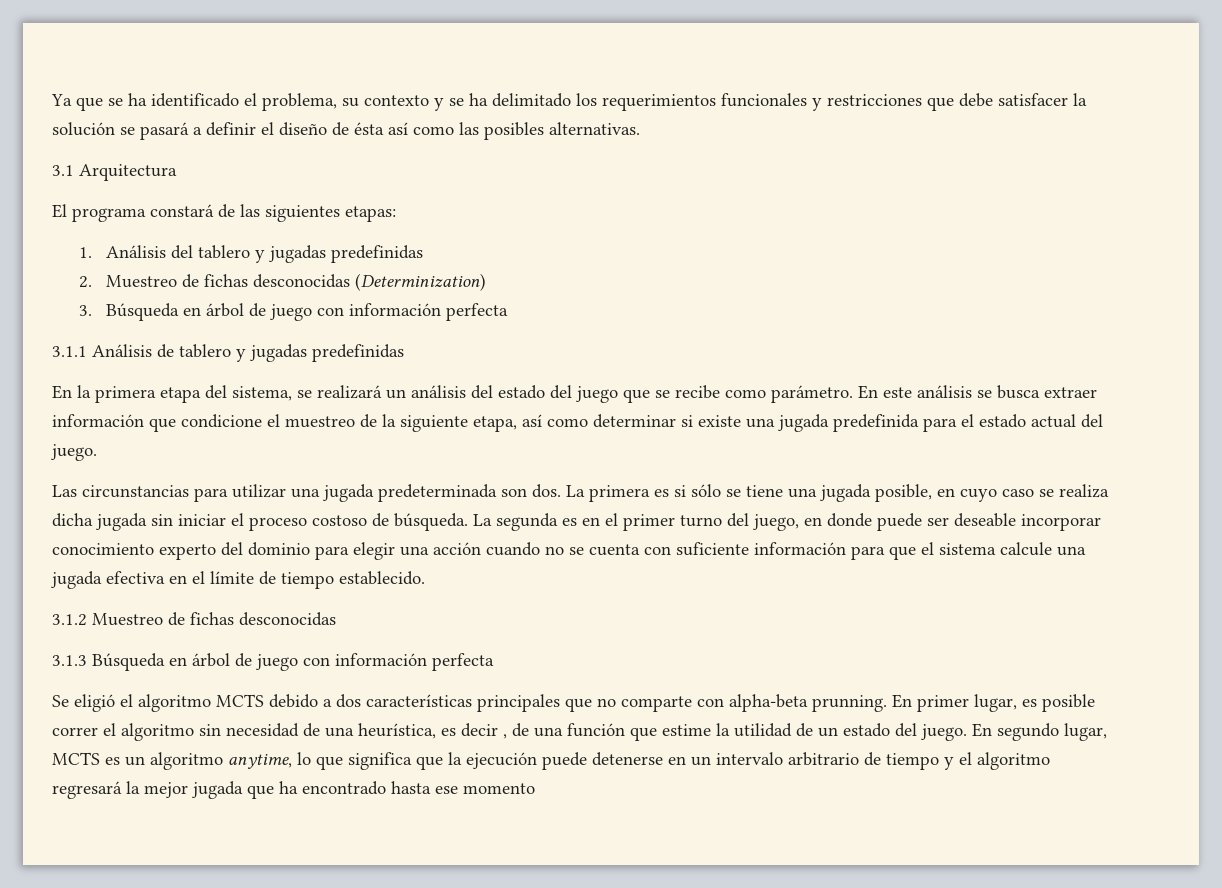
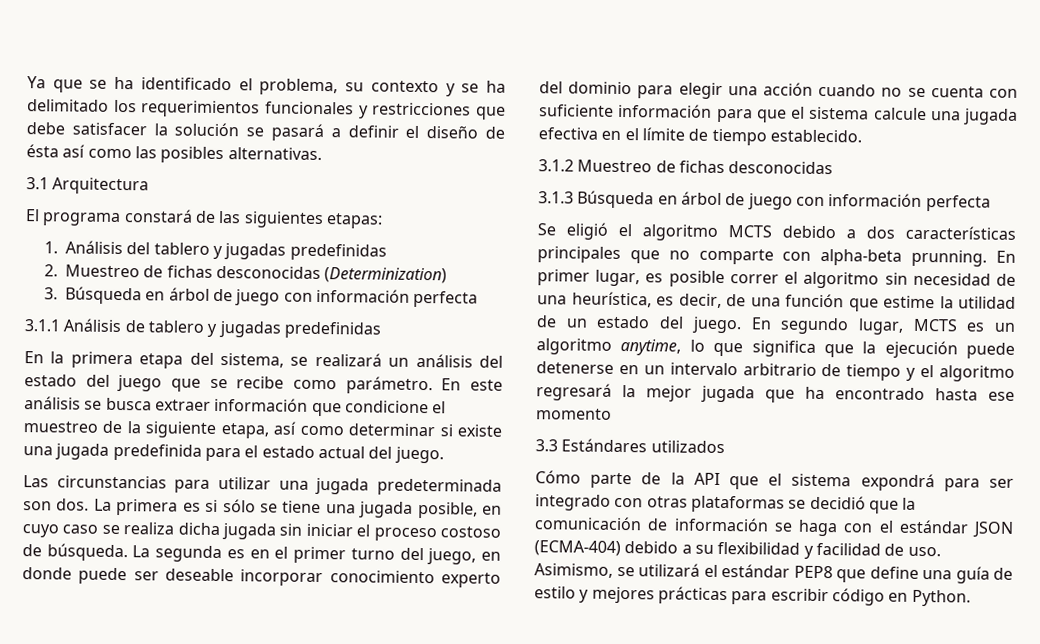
- En primer lugar, es posible correr el algoritmo sin necesidad de una heurística, es decir , de una función que estime la utilidad de un estado del juego.
+ En primer lugar, es posible correr el algoritmo sin necesidad de una heurística, es decir, de una función que estime la utilidad de un estado del juego.
+ 3.3 Estándares utilizados
+ Cómo parte de la API que el sistema expondrá para ser integrado con otras plataformas se decidió que la comunicación de información se haga con el estándar JSON (ECMA-404) debido a su flexibilidad y facilidad de uso. Asimismo, se utilizará el estándar PEP8 que define una guía de estilo y mejores prácticas para escribir código en Python.

